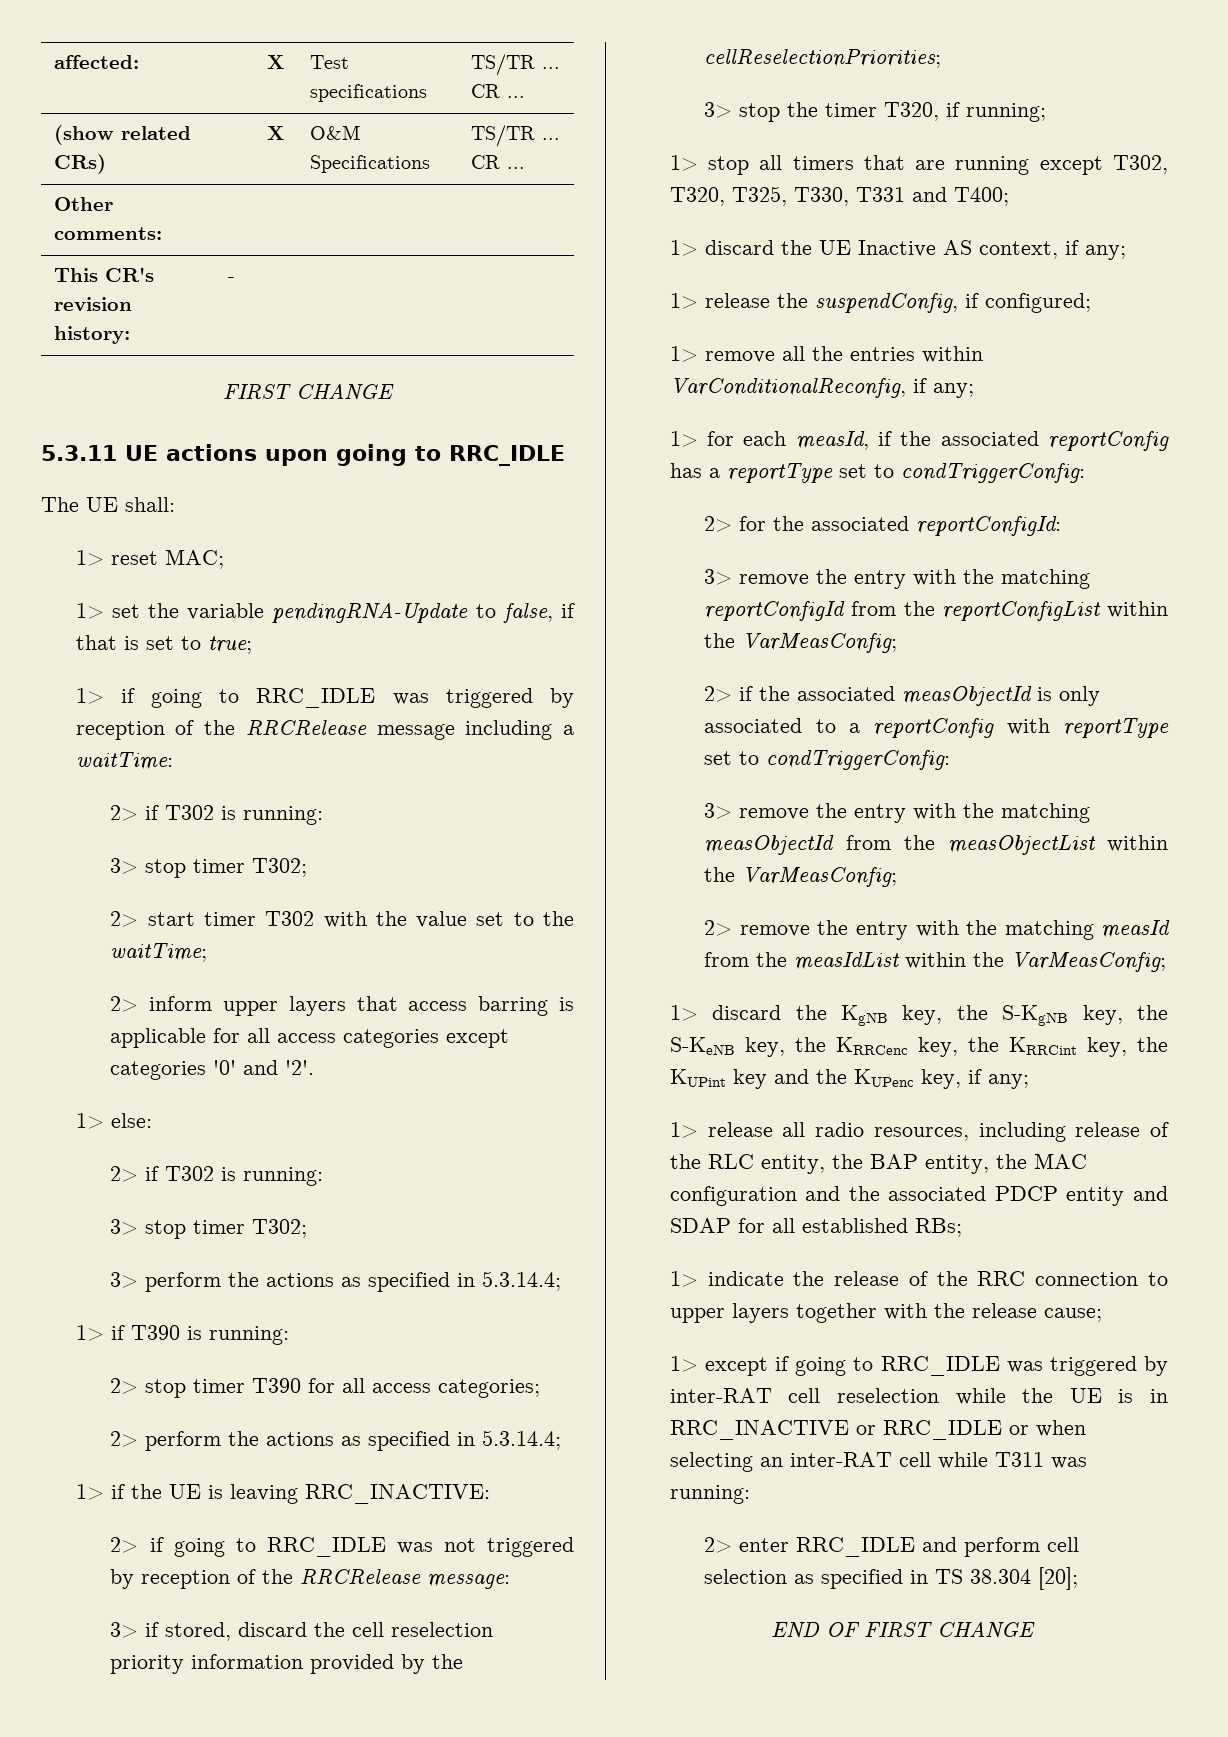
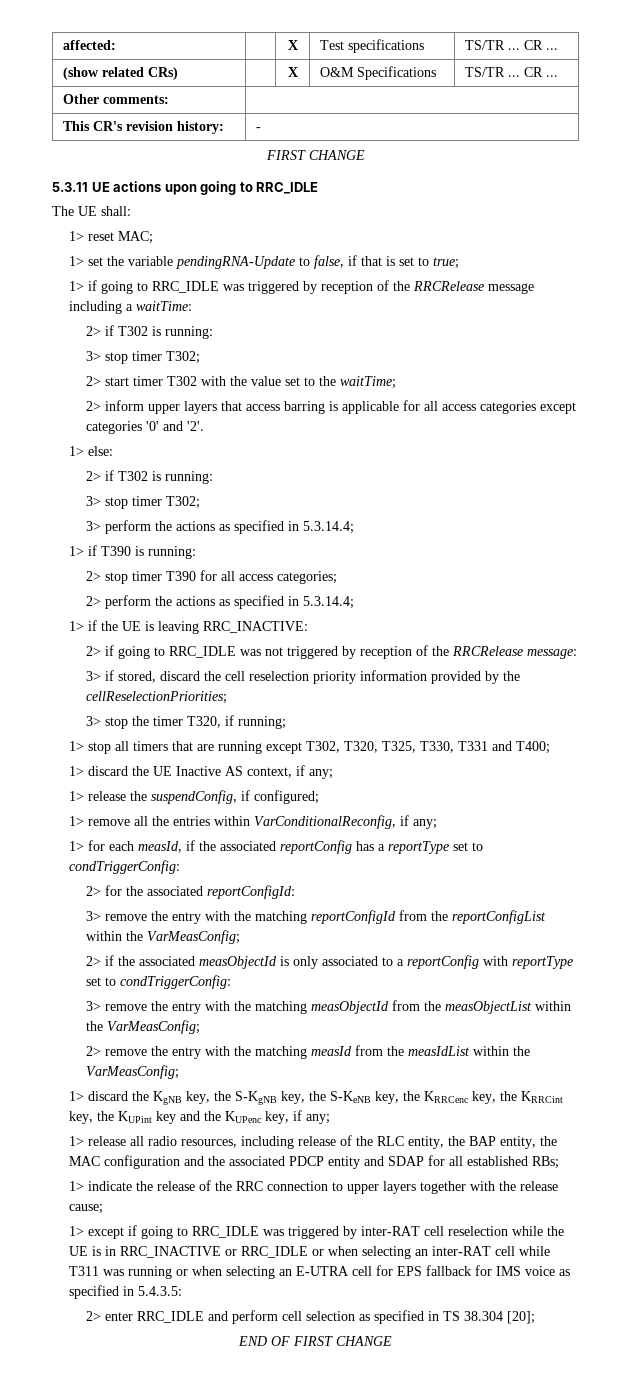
- 1> except if going to RRC_IDLE was triggered by inter-RAT cell reselection while the UE is in RRC_INACTIVE or RRC_IDLE or when selecting an inter-RAT cell while T311 was running:
+ 1> except if going to RRC_IDLE was triggered by inter-RAT cell reselection while the UE is in RRC_INACTIVE or RRC_IDLE or when selecting an inter-RAT cell while T311 was running or when selecting an E-UTRA cell for EPS fallback for IMS voice as specified in 5.4.3.5:

